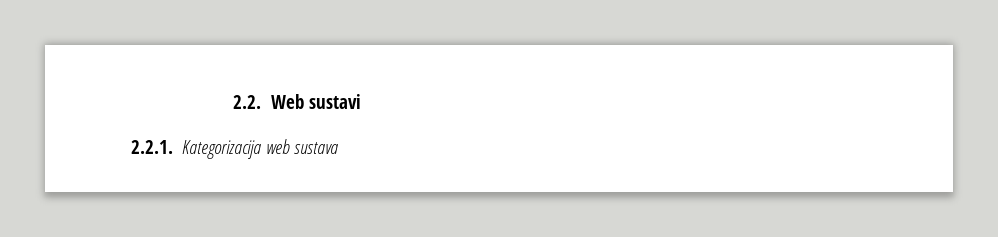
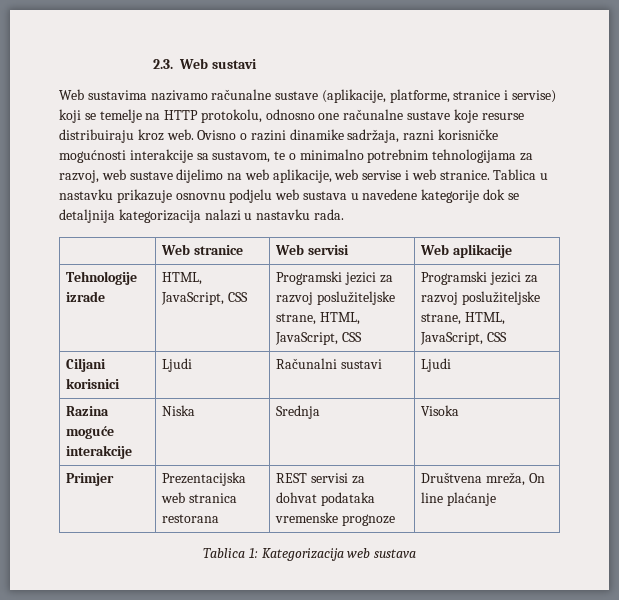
- 2.2. Web sustavi
+ 2.3. Web sustavi
- 2.2.1. Kategorizacija web sustava
+ Web sustavima nazivamo računalne sustave (aplikacije, platforme, stranice i servise) koji se temelje na HTTP protokolu, odnosno one računalne sustave koje resurse distribuiraju kroz web. Ovisno o razini dinamike sadržaja, razni korisničke mogućnosti interakcije sa sustavom, te o minimalno potrebnim tehnologijama za razvoj, web sustave dijelimo na web aplikacije, web servise i web stranice. Tablica u nastavku prikazuje osnovnu podjelu web sustava u navedene kategorije dok se detaljnija kategorizacija nalazi u nastavku rada.
+ | Web stranice | Web servisi | Web aplikacije
+ Tehnologije izrade | HTML, JavaScript, CSS | Programski jezici za razvoj poslužiteljske strane, HTML, JavaScript, CSS | Programski jezici za razvoj poslužiteljske strane, HTML, JavaScript, CSS
+ Ciljani korisnici | Ljudi | Računalni sustavi | Ljudi
+ Razina moguće interakcije | Niska | Srednja | Visoka
+ Primjer | Prezentacijska web stranica restorana | REST servisi za dohvat podataka vremenske prognoze | Društvena mreža, On line plaćanje
+ Tablica 1: Kategorizacija web sustava

